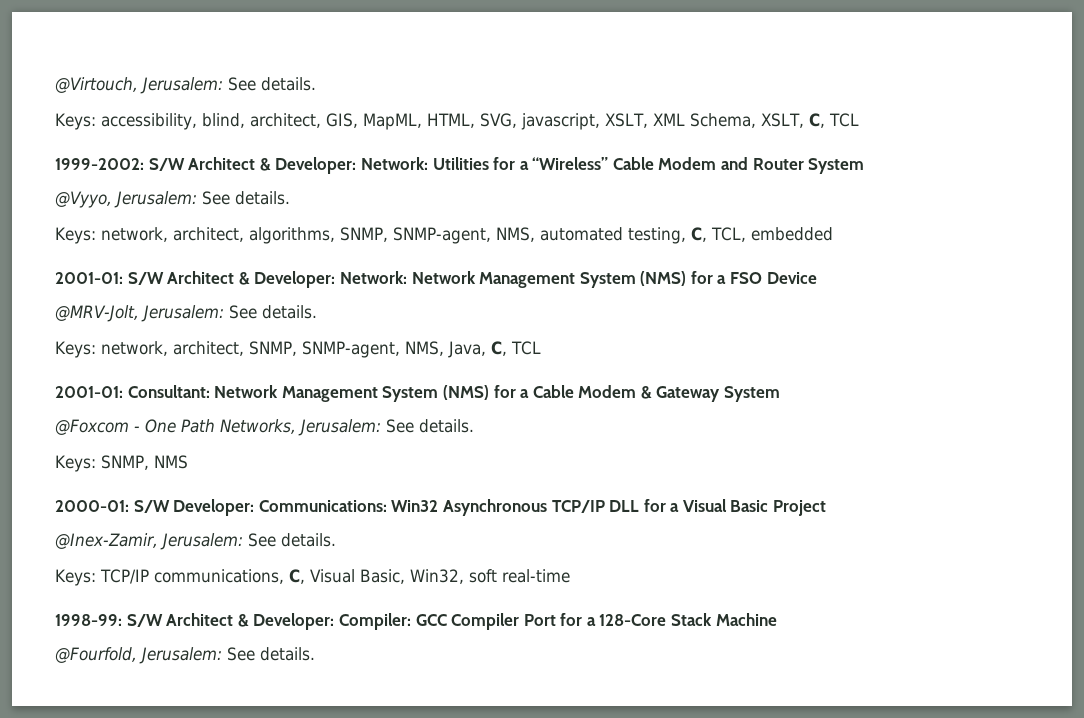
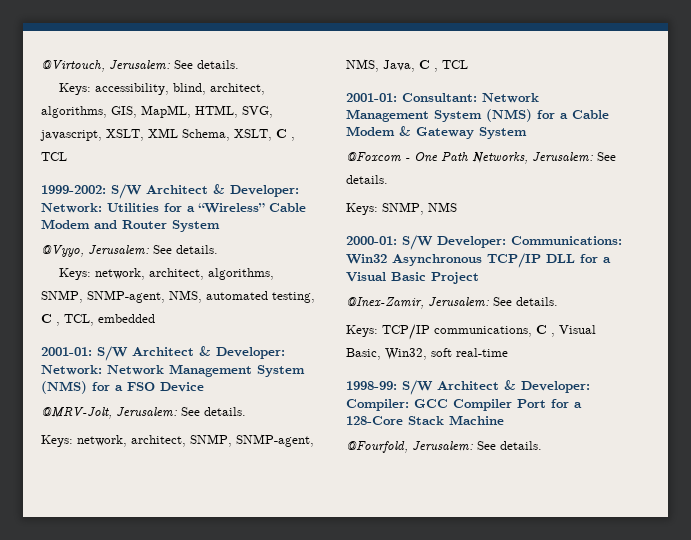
- Keys: accessibility, blind, architect, GIS, MapML, HTML, SVG, javascript, XSLT, XML Schema, XSLT, C, TCL
+ Keys: accessibility, blind, architect, algorithms, GIS, MapML, HTML, SVG, javascript, XSLT, XML Schema, XSLT, C , TCL
- Keys: network, architect, algorithms, SNMP, SNMP-agent, NMS, automated testing, C, TCL, embedded
+ Keys: network, architect, algorithms, SNMP, SNMP-agent, NMS, automated testing, C , TCL, embedded
- Keys: network, architect, SNMP, SNMP-agent, NMS, Java, C, TCL
+ Keys: network, architect, SNMP, SNMP-agent, NMS, Java, C , TCL
- Keys: TCP/IP communications, C, Visual Basic, Win32, soft real-time
+ Keys: TCP/IP communications, C , Visual Basic, Win32, soft real-time

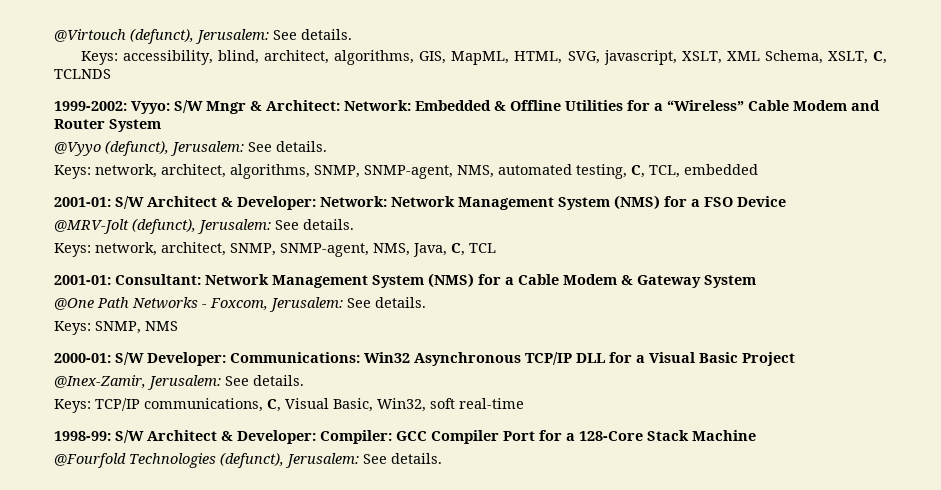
- @Virtouch, Jerusalem: See details.
+ @Virtouch (defunct), Jerusalem: See details.
- Keys: accessibility, blind, architect, algorithms, GIS, MapML, HTML, SVG, javascript, XSLT, XML Schema, XSLT, C , TCL
- 1999-2002: S/W Architect & Developer: Network: Utilities for a “Wireless” Cable Modem and Router System
+ Keys: accessibility, blind, architect, algorithms, GIS, MapML, HTML, SVG, javascript, XSLT, XML Schema, XSLT, C, TCLNDS
+ 1999-2002: Vyyo: S/W Mngr & Architect: Network: Embedded & Offline Utilities for a “Wireless” Cable Modem and Router System
- @Vyyo, Jerusalem: See details.
+ @Vyyo (defunct), Jerusalem: See details.
- Keys: network, architect, algorithms, SNMP, SNMP-agent, NMS, automated testing, C , TCL, embedded
+ Keys: network, architect, algorithms, SNMP, SNMP-agent, NMS, automated testing, C, TCL, embedded
- @MRV-Jolt, Jerusalem: See details.
+ @MRV-Jolt (defunct), Jerusalem: See details.
- Keys: network, architect, SNMP, SNMP-agent, NMS, Java, C , TCL
+ Keys: network, architect, SNMP, SNMP-agent, NMS, Java, C, TCL
- @Foxcom - One Path Networks, Jerusalem: See details.
+ @One Path Networks - Foxcom, Jerusalem: See details.
- Keys: TCP/IP communications, C , Visual Basic, Win32, soft real-time
+ Keys: TCP/IP communications, C, Visual Basic, Win32, soft real-time
- @Fourfold, Jerusalem: See details.
+ @Fourfold Technologies (defunct), Jerusalem: See details.

